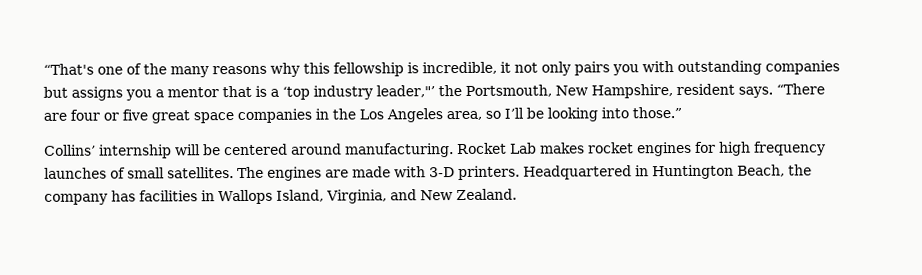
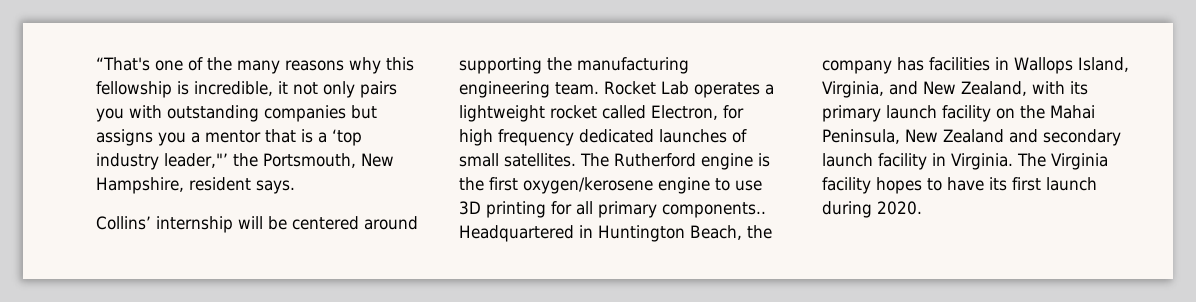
- “There are four or five great space companies in the Los Angeles area, so I’ll be looking into those.”
- Collins’ internship will be centered around manufacturing. Rocket Lab makes rocket engines for high frequency launches of small satellites.
+ Collins’ internship will be centered around supporting the manufacturing engineering team. Rocket Lab operates a lightweight rocket called Electron, for high frequency dedicated launches of small satellites.
- The engines are made with 3-D printers.
+ The Rutherford engine is the first oxygen/kerosene engine to use 3D printing for all primary components..
- Headquartered in Huntington Beach, the company has facilities in Wallops Island, Virginia, and New Zealand.
+ Headquartered in Huntington Beach, the company has facilities in Wallops Island, Virginia, and New Zealand, with its primary launch facility on the Mahai Peninsula, New Zealand and secondary launch facility in Virginia. The Virginia facility hopes to have its first launch during 2020.

